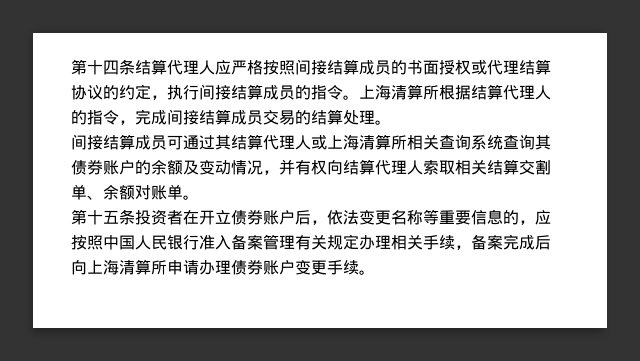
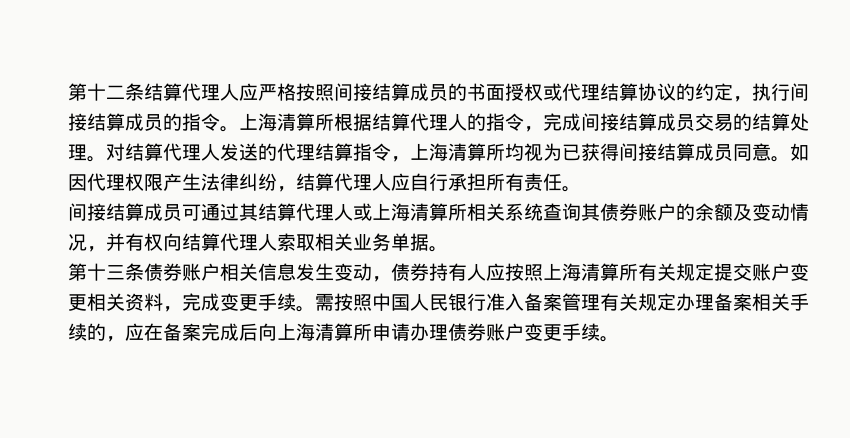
- 第十四条结算代理人应严格按照间接结算成员的书面授权或代理结算协议的约定，执行间接结算成员的指令。
+ 第十二条结算代理人应严格按照间接结算成员的书面授权或代理结算协议的约定，执行间接结算成员的指令。
+ 对结算代理人发送的代理结算指令，上海清算所均视为已获得间接结算成员同意。如因代理权限产生法律纠纷，结算代理人应自行承担所有责任。
- 间接结算成员可通过其结算代理人或上海清算所相关查询系统查询其债券账户的余额及变动情况，并有权向结算代理人索取相关结算交割单、余额对账单。
- 第十五条投资者在开立债券账户后，依法变更名称等重要信息的，应按照中国人民银行准入备案管理有关规定办理相关手续，备案完成后向上海清算所申请办理债券账户变更手续。
+ 间接结算成员可通过其结算代理人或上海清算所相关系统查询其债券账户的余额及变动情况，并有权向结算代理人索取相关业务单据。
+ 第十三条债券账户相关信息发生变动，债券持有人应按照上海清算所有关规定提交账户变更相关资料，完成变更手续。需按照中国人民银行准入备案管理有关规定办理备案相关手续的，应在备案完成后向上海清算所申请办理债券账户变更手续。

